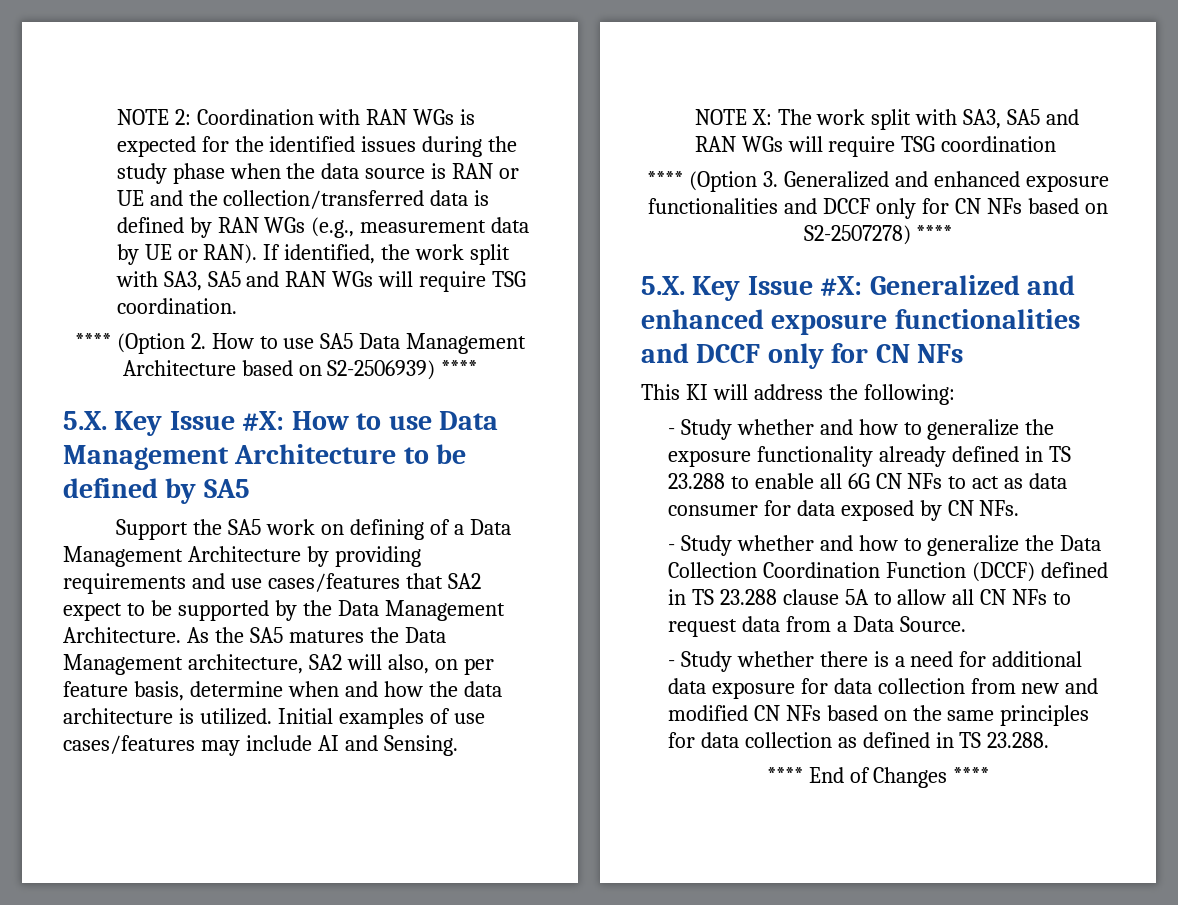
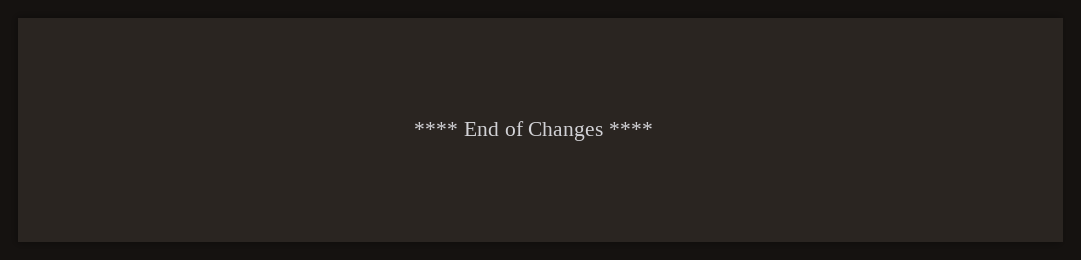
- NOTE 2: Coordination with RAN WGs is expected for the identified issues during the study phase when the data source is RAN or UE and the collection/transferred data is defined by RAN WGs (e.g., measurement data by UE or RAN). If identified, the work split with SA3, SA5 and RAN WGs will require TSG coordination.
- **** (Option 2. How to use SA5 Data Management Architecture based on S2-2506939) ****
- 5.X. Key Issue #X: How to use Data Management Architecture to be defined by SA5
- Support the SA5 work on defining of a Data Management Architecture by providing requirements and use cases/features that SA2 expect to be supported by the Data Management Architecture. As the SA5 matures the Data Management architecture, SA2 will also, on per feature basis, determine when and how the data architecture is utilized. Initial examples of use cases/features may include AI and Sensing.
- NOTE X: The work split with SA3, SA5 and RAN WGs will require TSG coordination
- **** (Option 3. Generalized and enhanced exposure functionalities and DCCF only for CN NFs based on S2-2507278) ****
- 5.X. Key Issue #X: Generalized and enhanced exposure functionalities and DCCF only for CN NFs
- This KI will address the following:
- - Study whether and how to generalize the exposure functionality already defined in TS 23.288 to enable all 6G CN NFs to act as data consumer for data exposed by CN NFs.
- - Study whether and how to generalize the Data Collection Coordination Function (DCCF) defined in TS 23.288 clause 5A to allow all CN NFs to request data from a Data Source.
- - Study whether there is a need for additional data exposure for data collection from new and modified CN NFs based on the same principles for data collection as defined in TS 23.288.

